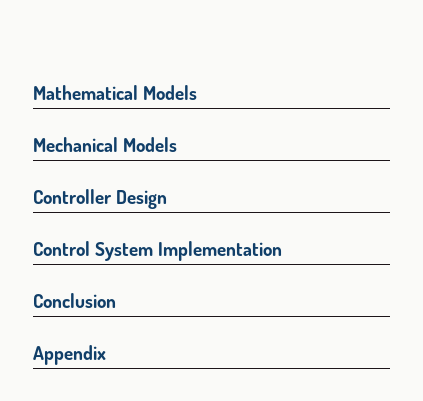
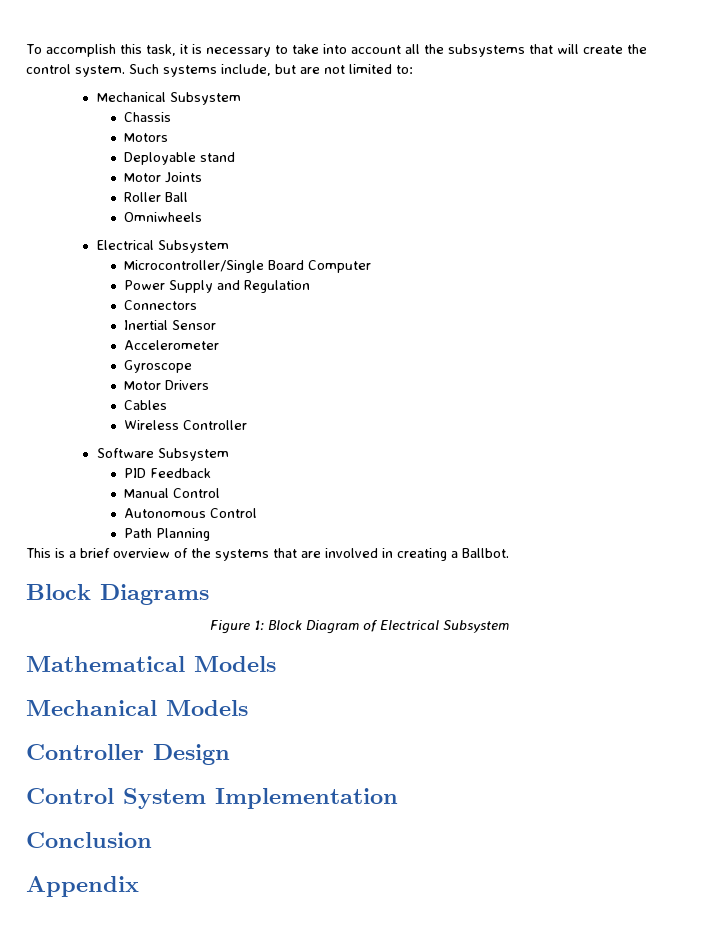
+ To accomplish this task, it is necessary to take into account all the subsystems that will create the control system. Such systems include, but are not limited to:
+ Mechanical Subsystem
+ Chassis
+ Motors
+ Deployable stand
+ Motor Joints
+ Roller Ball
+ Omniwheels
+ Electrical Subsystem
+ Microcontroller/Single Board Computer
+ Power Supply and Regulation
+ Connectors
+ Inertial Sensor
+ Accelerometer
+ Gyroscope
+ Motor Drivers
+ Cables
+ Wireless Controller
+ Software Subsystem
+ PID Feedback
+ Manual Control
+ Autonomous Control
+ Path Planning
+ This is a brief overview of the systems that are involved in creating a Ballbot.
+ Block Diagrams
+ Figure 1: Block Diagram of Electrical Subsystem

